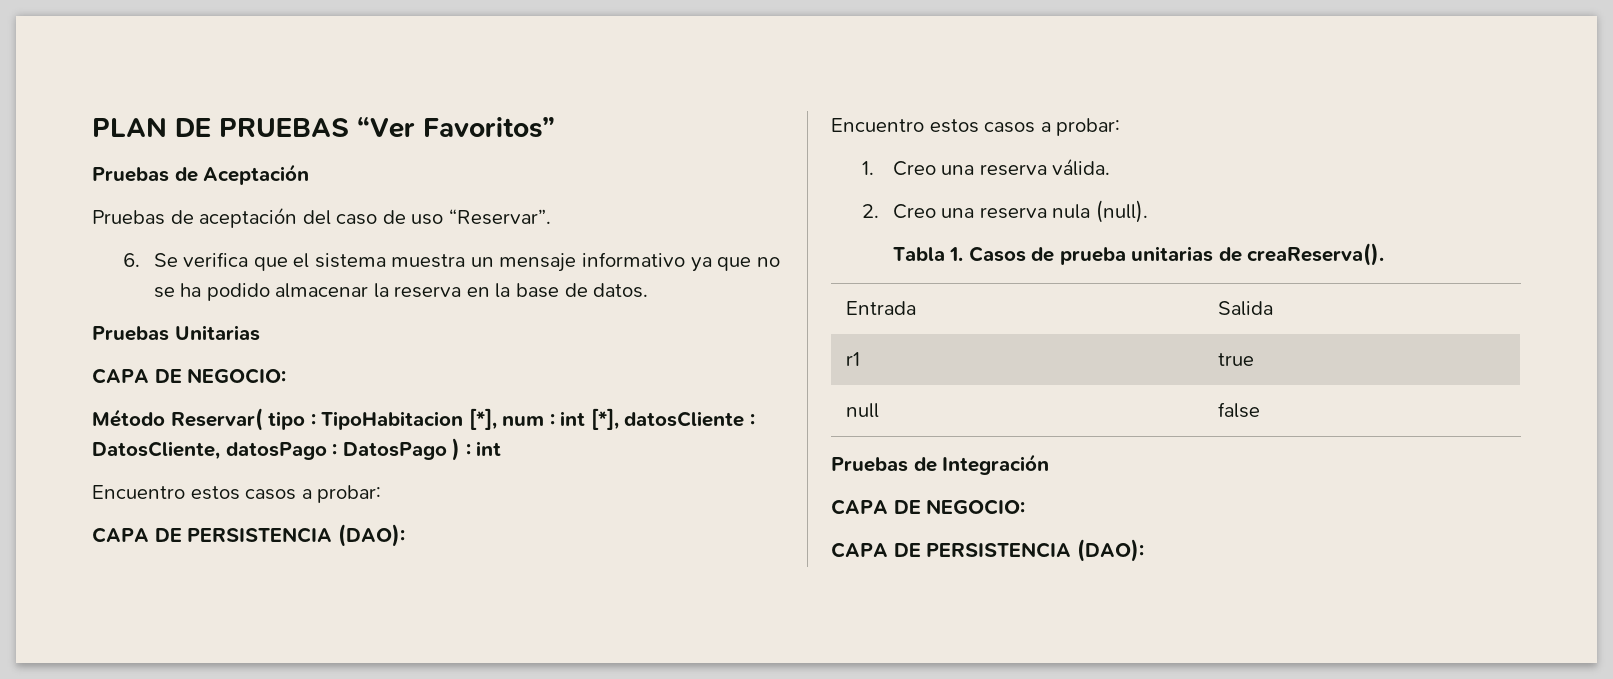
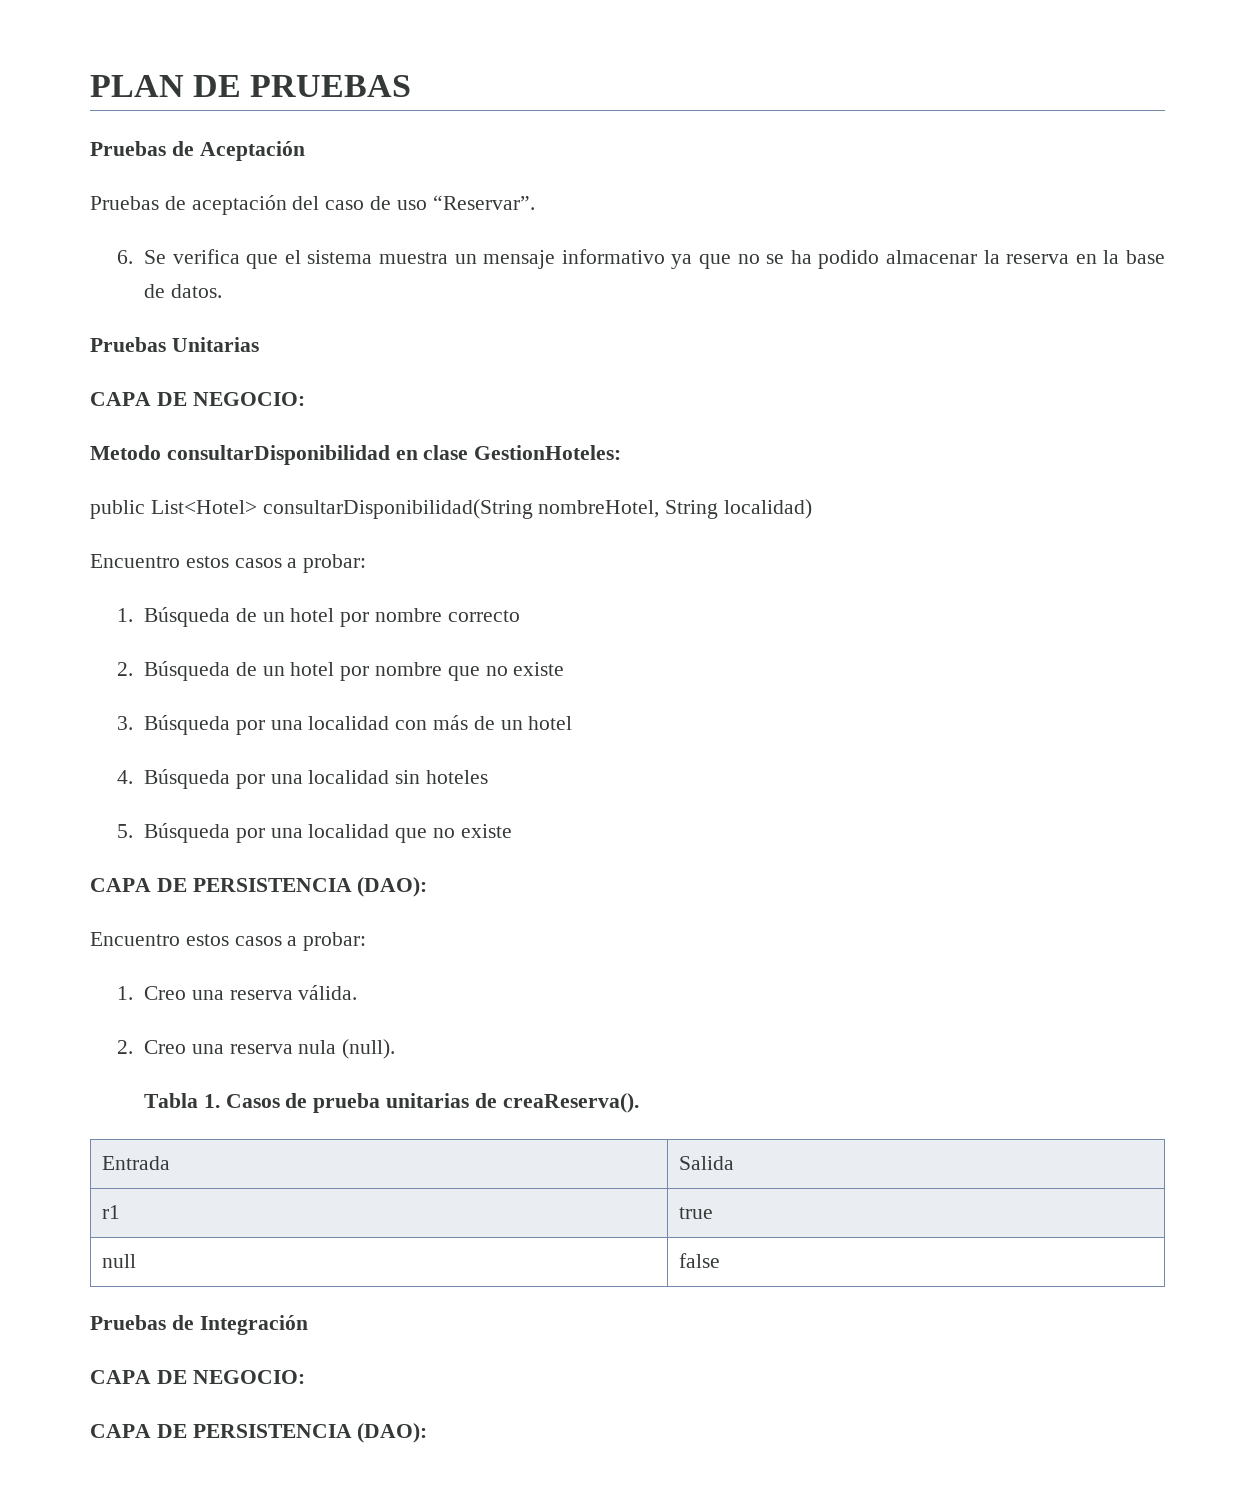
- PLAN DE PRUEBAS “Ver Favoritos”
+ PLAN DE PRUEBAS
- Método Reservar( tipo : TipoHabitacion [*], num : int [*], datosCliente : DatosCliente, datosPago : DatosPago ) : int
+ Metodo consultarDisponibilidad en clase GestionHoteles:
+ public List<Hotel> consultarDisponibilidad(String nombreHotel, String localidad)
  Encuentro estos casos a probar:
+ 1. Búsqueda de un hotel por nombre correcto
+ 2. Búsqueda de un hotel por nombre que no existe
+ 3. Búsqueda por una localidad con más de un hotel
+ 4. Búsqueda por una localidad sin hoteles
+ 5. Búsqueda por una localidad que no existe

